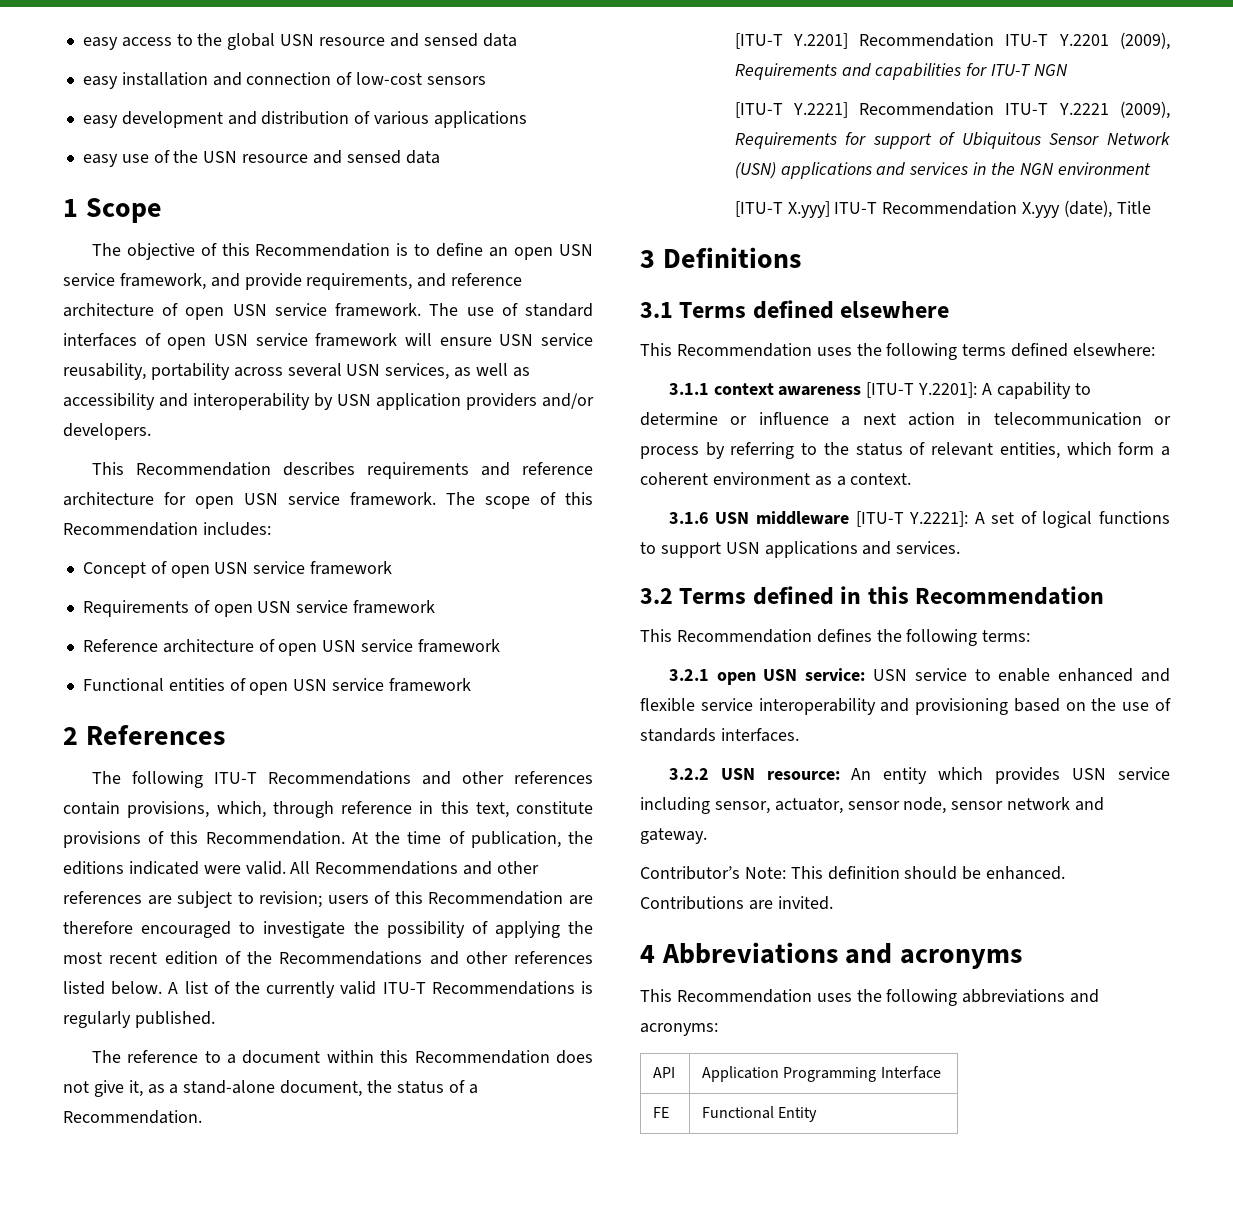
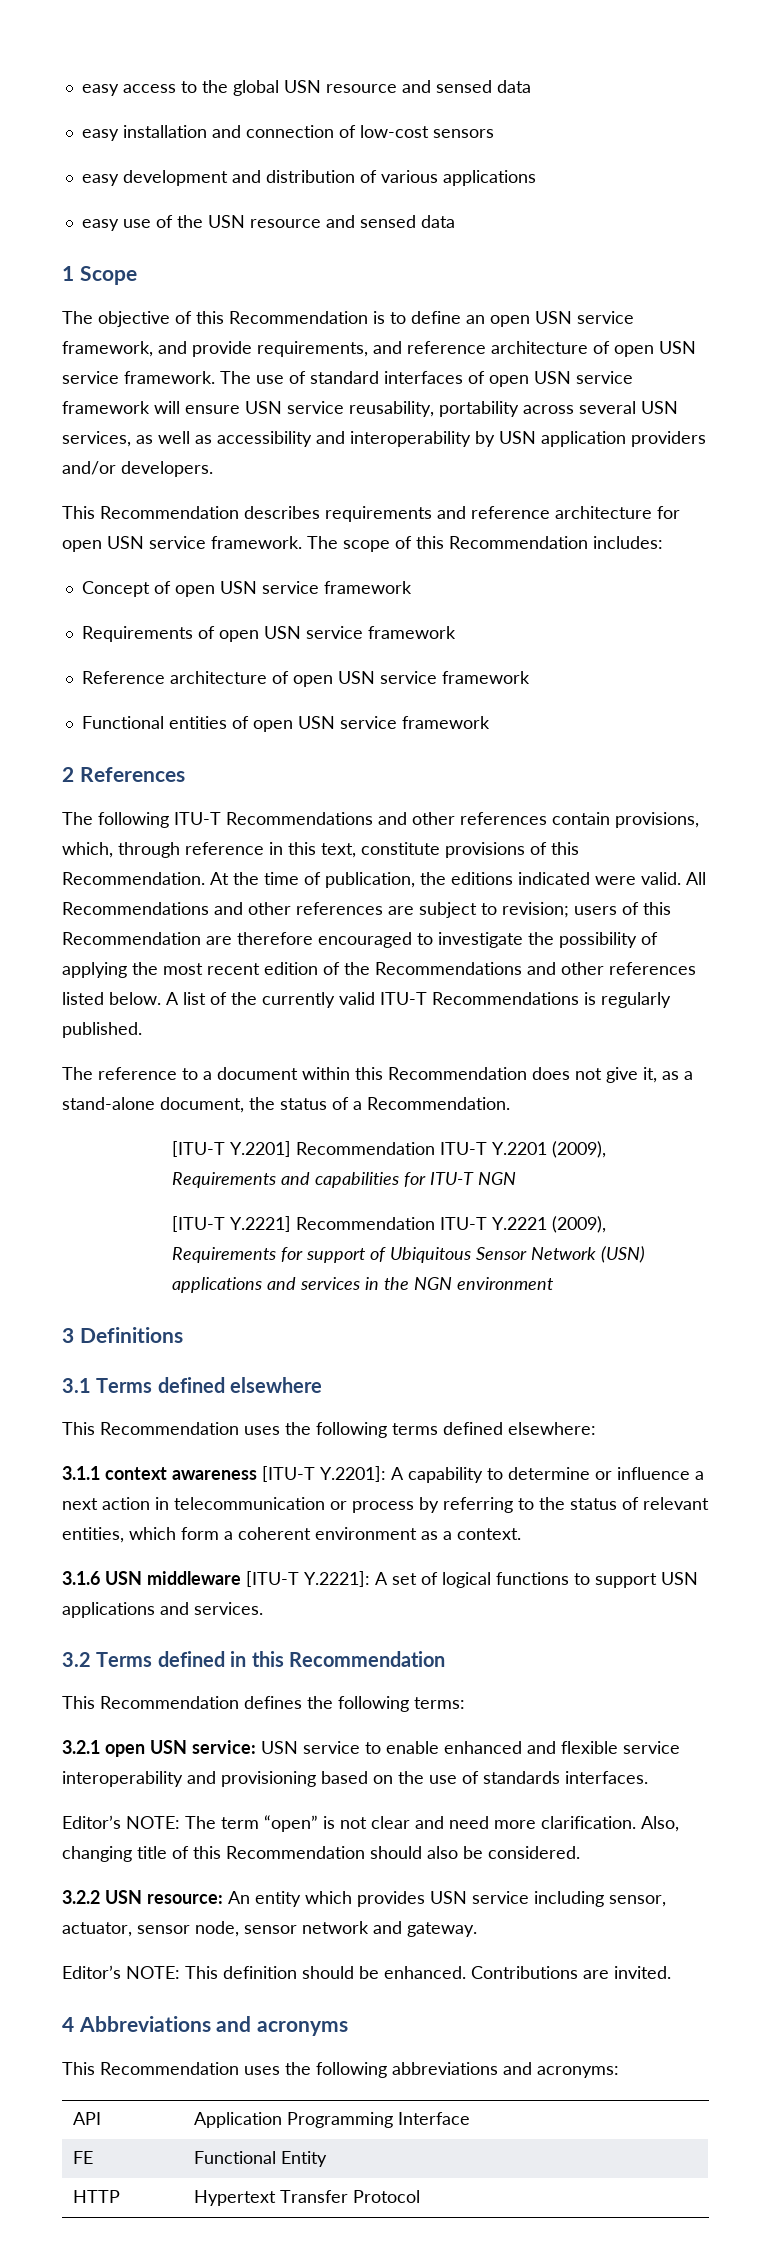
- [ITU-T X.yyy] ITU-T Recommendation X.yyy (date), Title
+ Editor’s NOTE: The term “open” is not clear and need more clarification. Also, changing title of this Recommendation should also be considered.
- Contributor’s Note: This definition should be enhanced.
+ Editor’s NOTE: This definition should be enhanced.
+ HTTP | Hypertext Transfer Protocol

